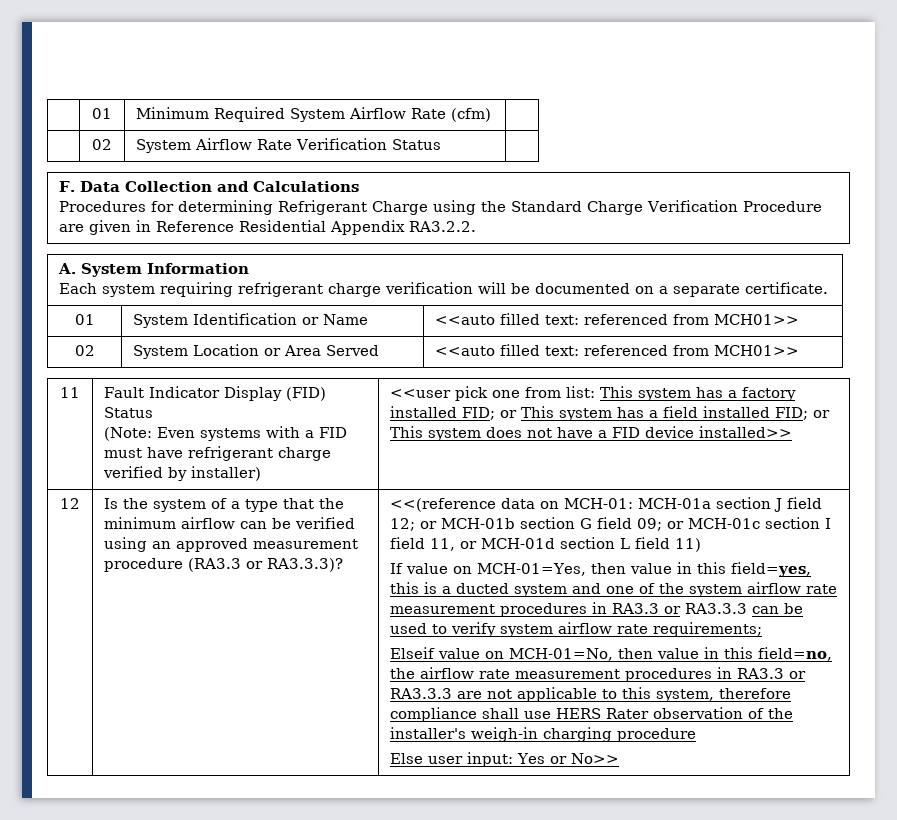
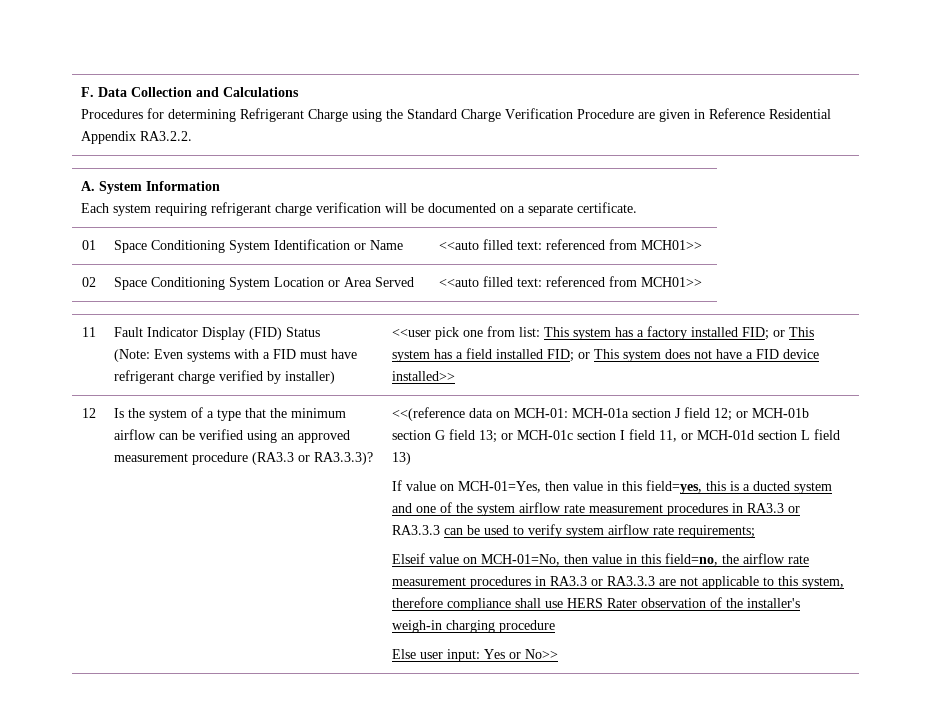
- | 01 | Minimum Required System Airflow Rate (cfm) |
- | 02 | System Airflow Rate Verification Status |
- 01 | System Identification or Name | <<auto filled text: referenced from MCH01>>
+ 01 | Space Conditioning System Identification or Name | <<auto filled text: referenced from MCH01>>
- 02 | System Location or Area Served | <<auto filled text: referenced from MCH01>>
+ 02 | Space Conditioning System Location or Area Served | <<auto filled text: referenced from MCH01>>
- <<(reference data on MCH-01: MCH-01a section J field 12; or MCH-01b section G field 09; or MCH-01c section I field 11, or MCH-01d section L field 11)
+ <<(reference data on MCH-01: MCH-01a section J field 12; or MCH-01b section G field 13; or MCH-01c section I field 11, or MCH-01d section L field 13)

